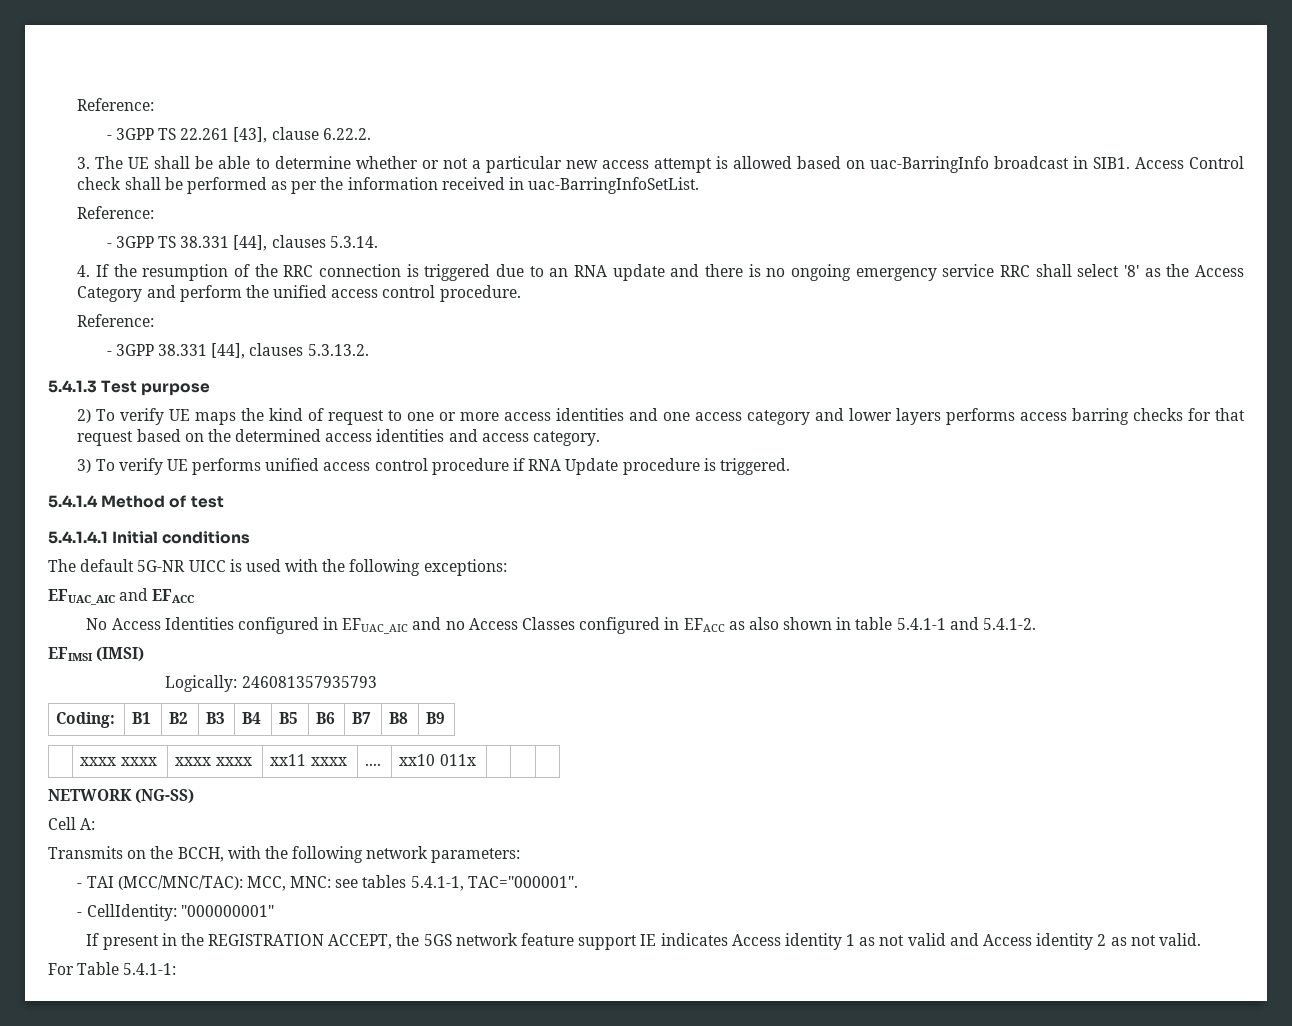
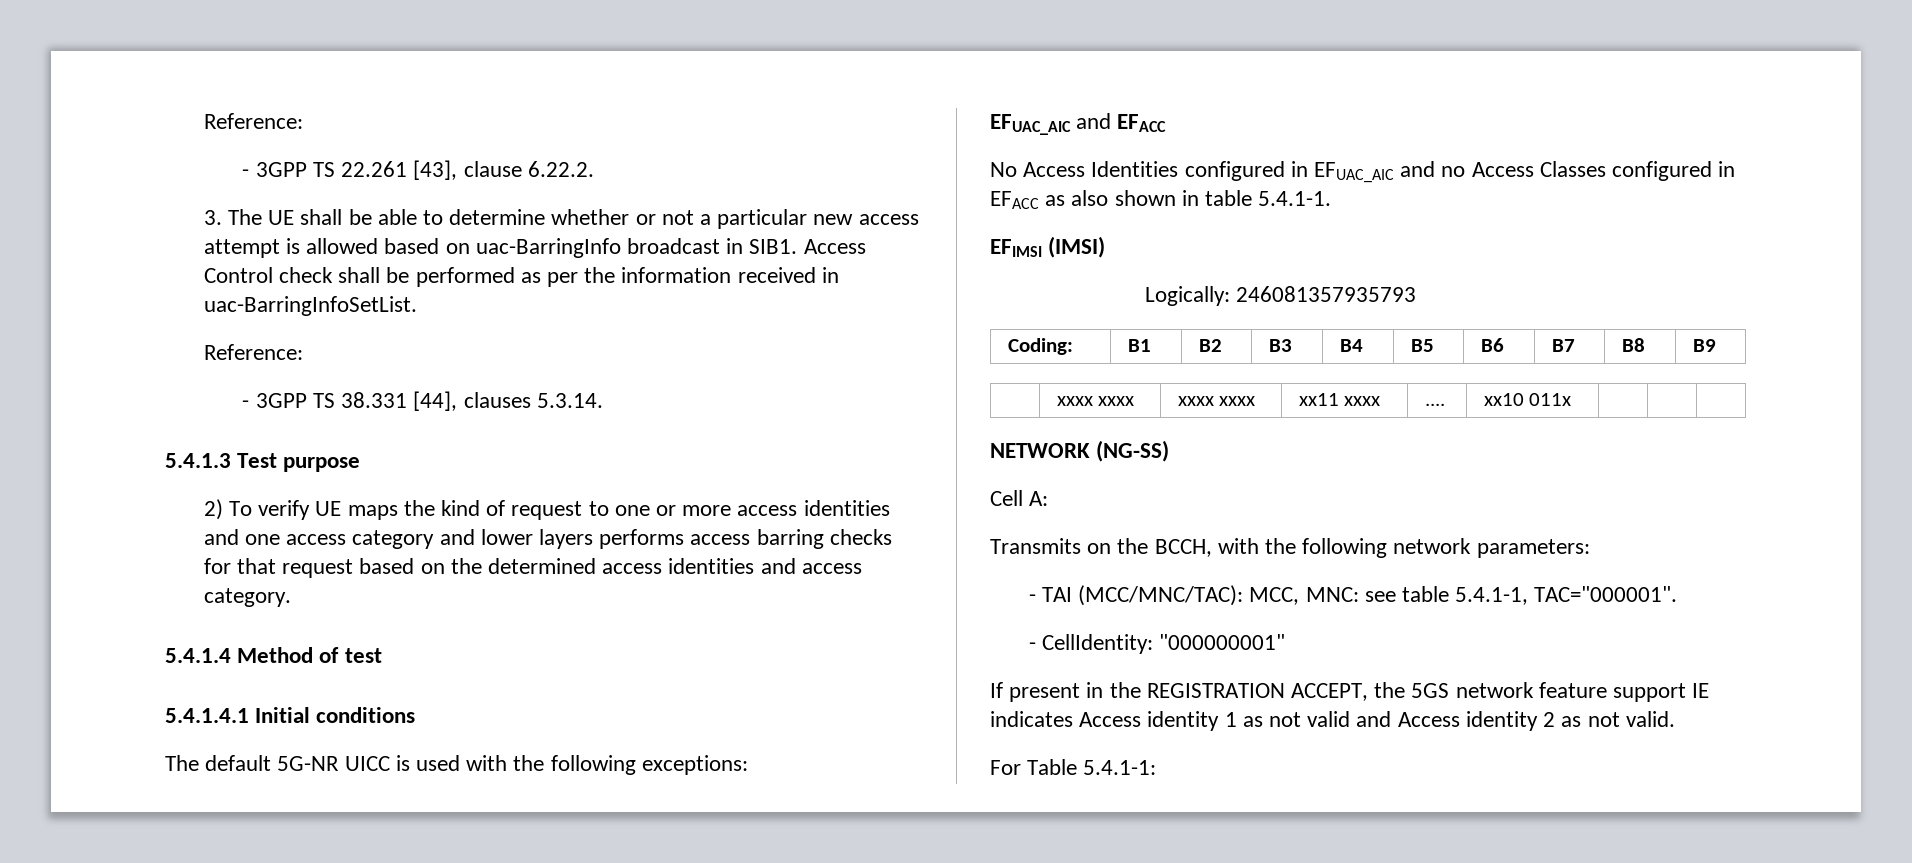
- 4. If the resumption of the RRC connection is triggered due to an RNA update and there is no ongoing emergency service RRC shall select '8' as the Access Category and perform the unified access control procedure.
- Reference:
- - 3GPP 38.331 [44], clauses 5.3.13.2.
- 3) To verify UE performs unified access control procedure if RNA Update procedure is triggered.
- No Access Identities configured in EFUAC_AIC and no Access Classes configured in EFACC as also shown in table 5.4.1-1 and 5.4.1-2.
+ No Access Identities configured in EFUAC_AIC and no Access Classes configured in EFACC as also shown in table 5.4.1-1.
- - TAI (MCC/MNC/TAC): MCC, MNC: see tables 5.4.1-1, TAC="000001".
+ - TAI (MCC/MNC/TAC): MCC, MNC: see table 5.4.1-1, TAC="000001".

